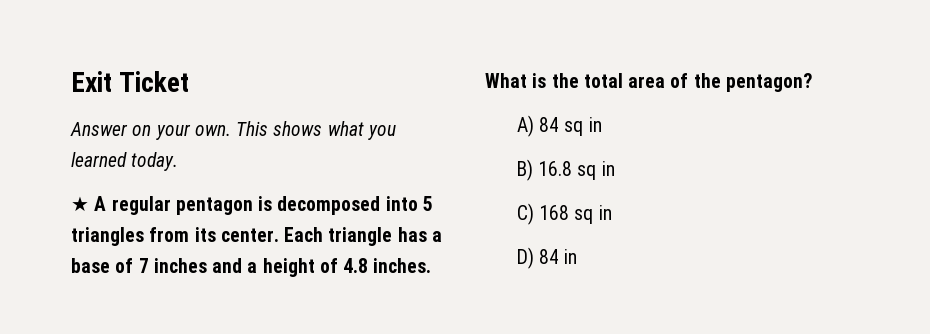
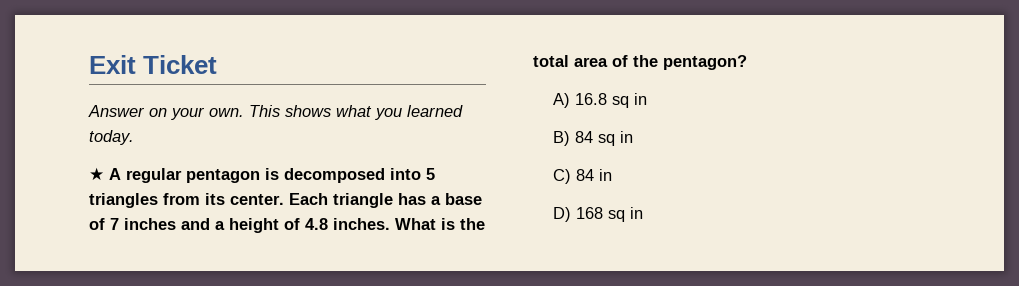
- A) 84 sq in
+ A) 16.8 sq in
+ B) 84 sq in
- B) 16.8 sq in
- C) 168 sq in
+ C) 84 in
+ D) 168 sq in
- D) 84 in

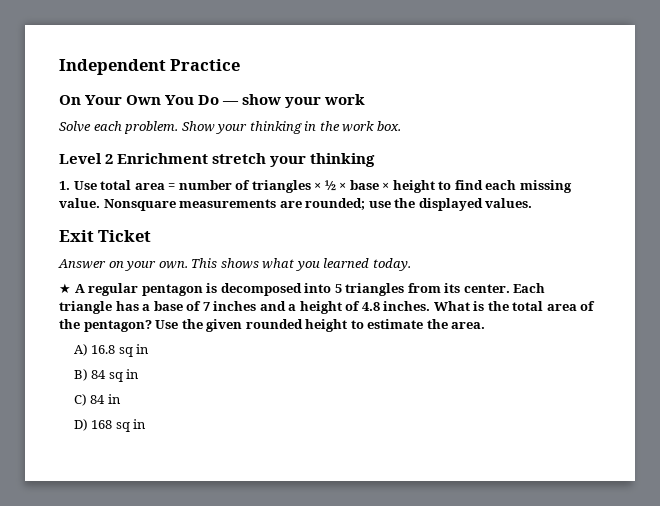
+ Independent Practice
+ On Your Own You Do — show your work
+ Solve each problem. Show your thinking in the work box.
+ Level 2 Enrichment stretch your thinking
+ 1. Use total area = number of triangles × ½ × base × height to find each missing value. Nonsquare measurements are rounded; use the displayed values.
+ Use the given rounded height to estimate the area.

